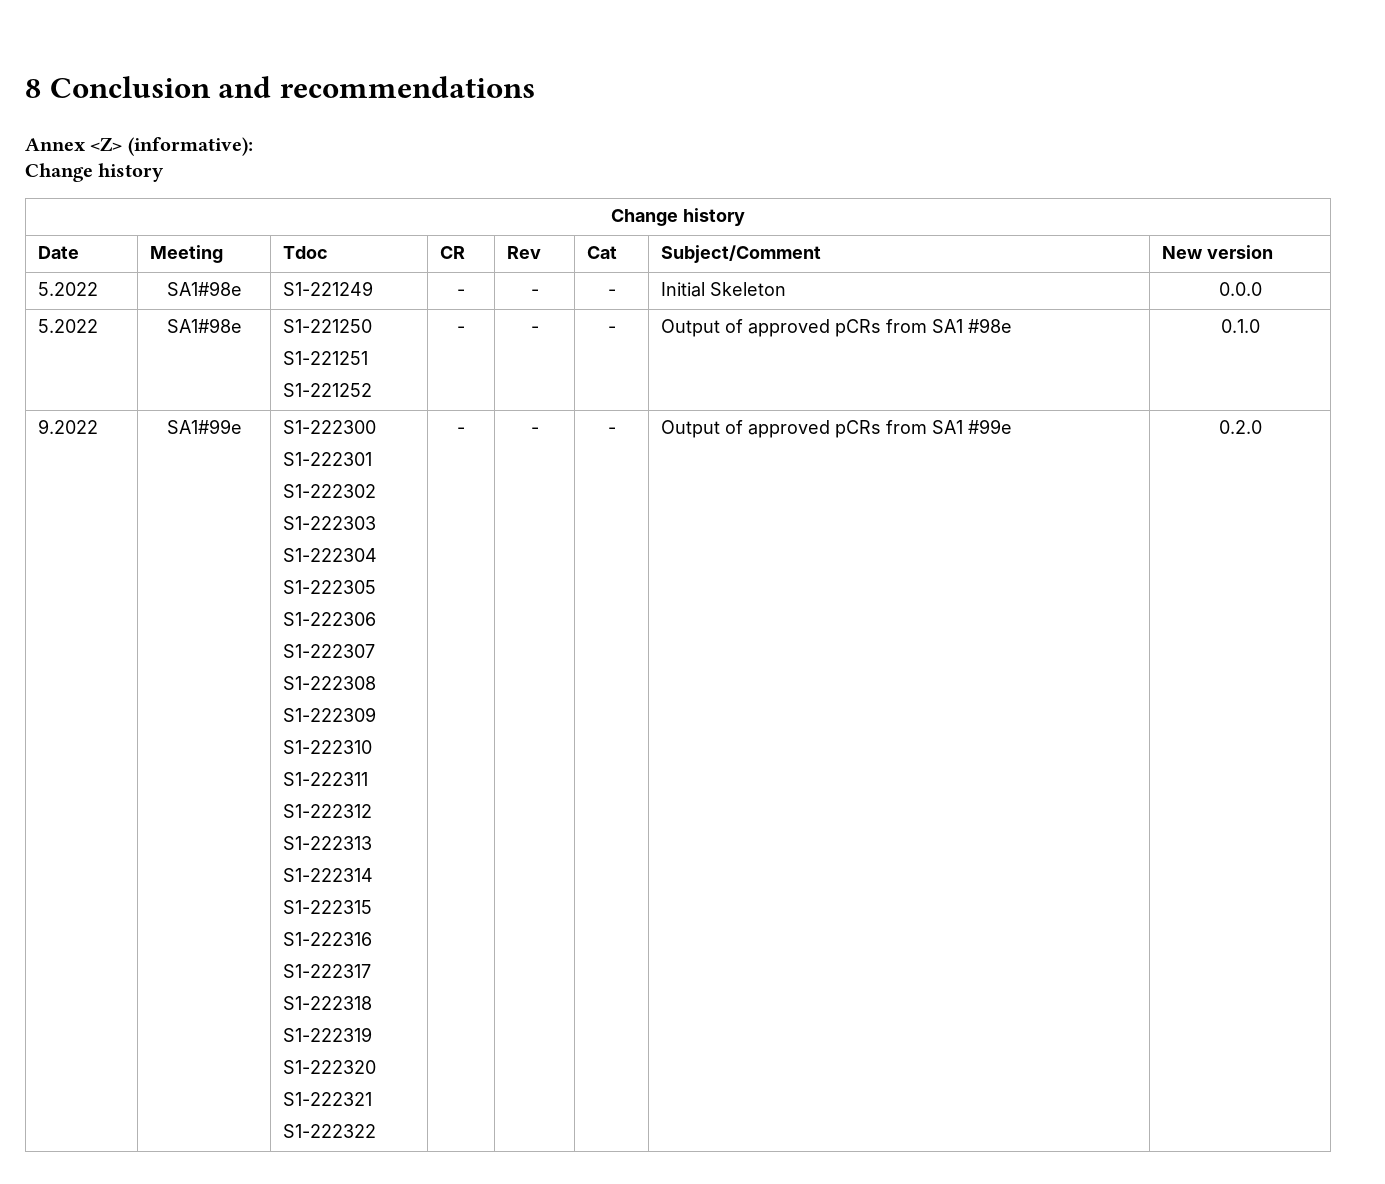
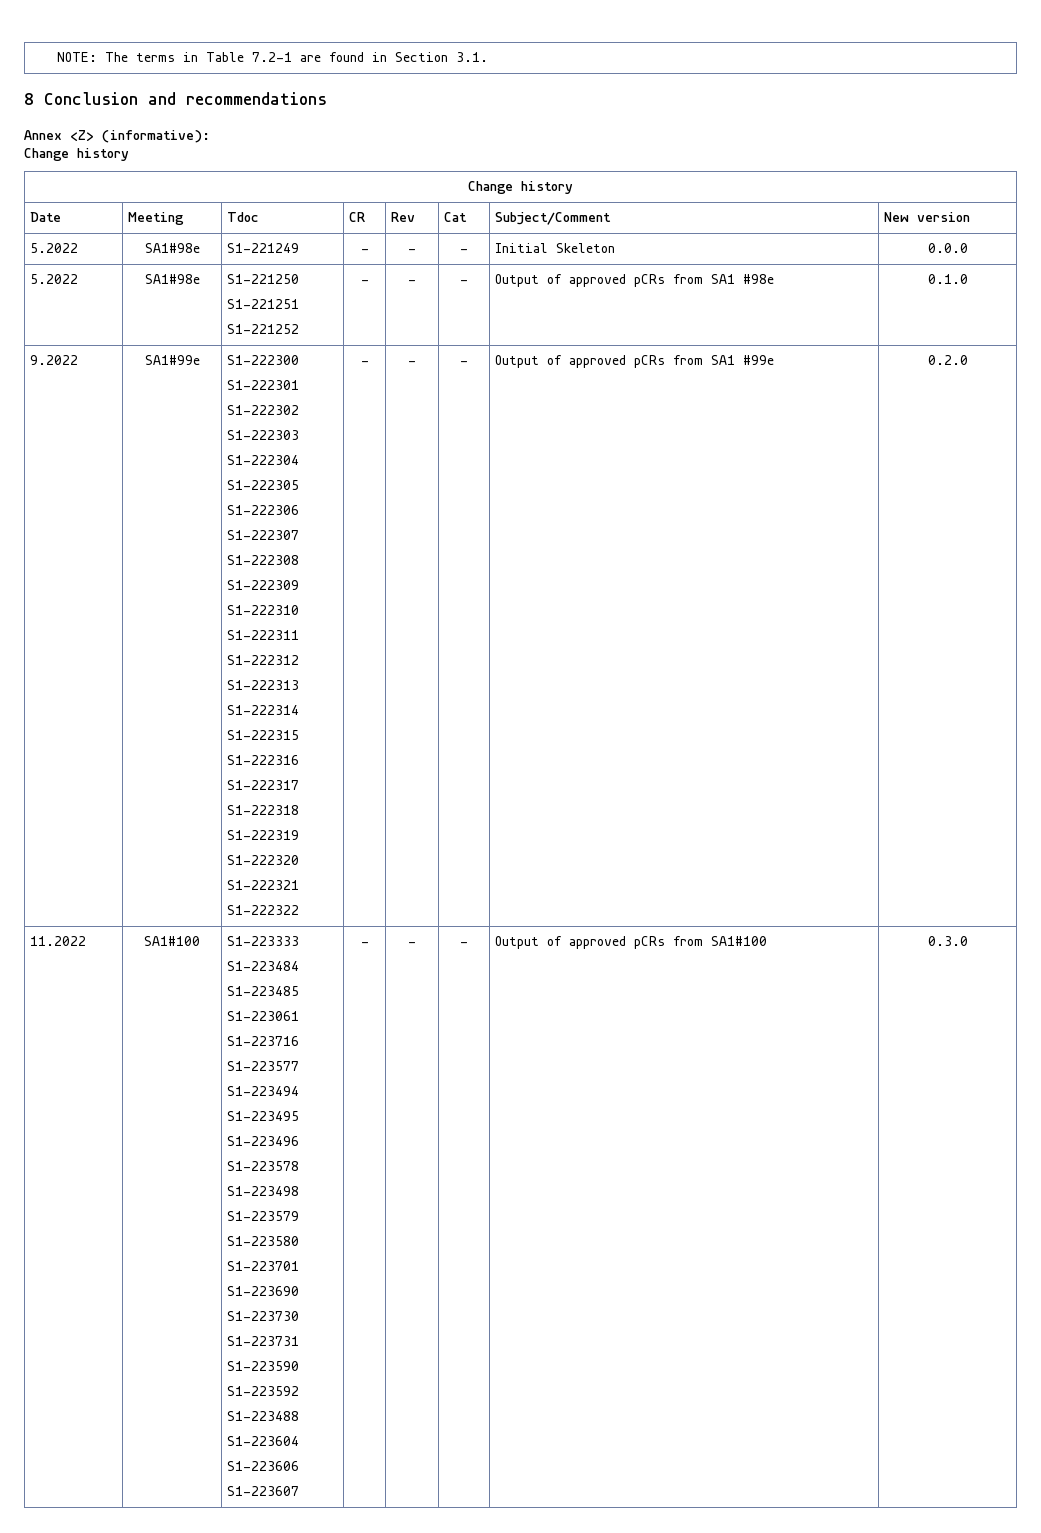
+ NOTE: The terms in Table 7.2-1 are found in Section 3.1.
+ 11.2022 | SA1#100 | S1-223333
+ S1-223484
+ S1-223485
+ S1-223061
+ S1-223716
+ S1-223577
+ S1-223494
+ S1-223495
+ S1-223496
+ S1-223578
+ S1-223498
+ S1-223579
+ S1-223580
+ S1-223701
+ S1-223690
+ S1-223730
+ S1-223731
+ S1-223590
+ S1-223592
+ S1-223488
+ S1-223604
+ S1-223606
+ S1-223607 | - | - | - | Output of approved pCRs from SA1#100 | 0.3.0

